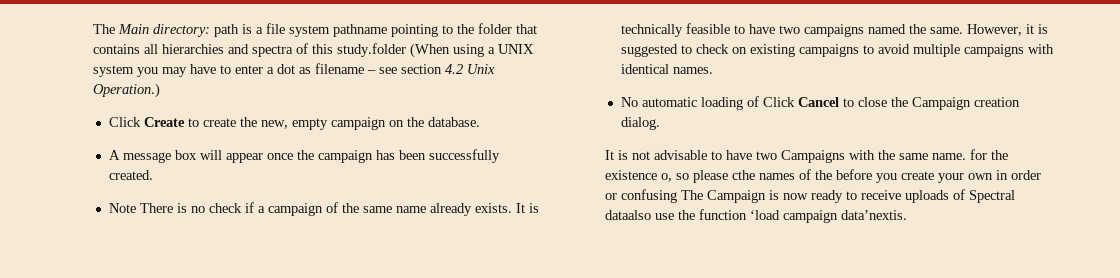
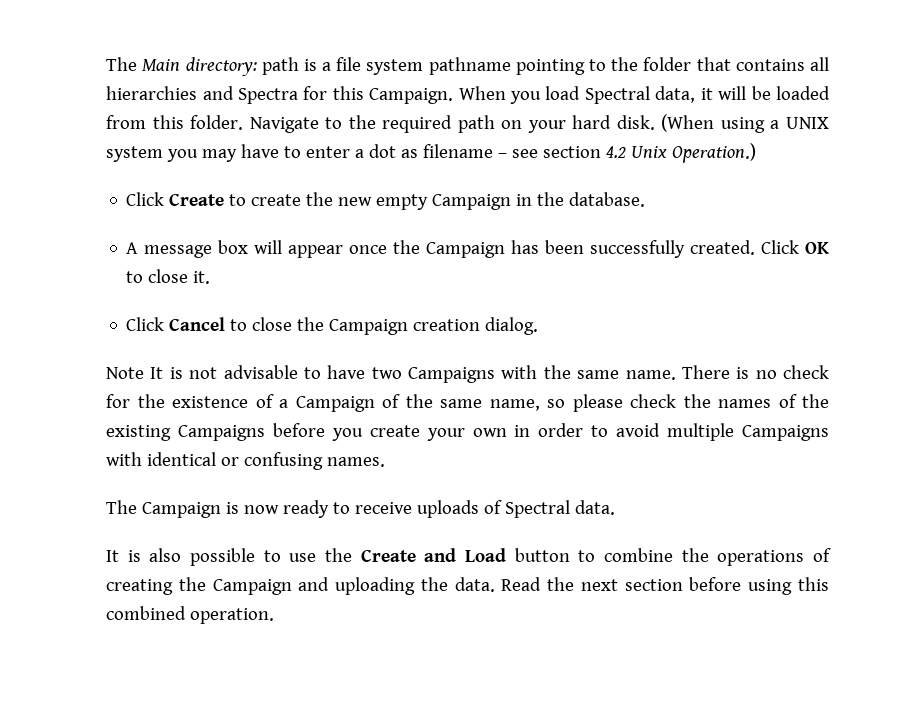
- The Main directory: path is a file system pathname pointing to the folder that contains all hierarchies and spectra of this study.folder (When using a UNIX system you may have to enter a dot as filename – see section 4.2 Unix Operation.)
+ The Main directory: path is a file system pathname pointing to the folder that contains all hierarchies and Spectra for this Campaign. When you load Spectral data, it will be loaded from this folder. Navigate to the required path on your hard disk. (When using a UNIX system you may have to enter a dot as filename – see section 4.2 Unix Operation.)
- Click Create to create the new, empty campaign on the database.
+ Click Create to create the new empty Campaign in the database.
- A message box will appear once the campaign has been successfully created.
- Note There is no check if a campaign of the same name already exists. It is technically feasible to have two campaigns named the same. However, it is suggested to check on existing campaigns to avoid multiple campaigns with identical names.
- No automatic loading of Click Cancel to close the Campaign creation dialog.
+ A message box will appear once the Campaign has been successfully created. Click OK to close it.
+ Click Cancel to close the Campaign creation dialog.
- It is not advisable to have two Campaigns with the same name. for the existence o, so please cthe names of the before you create your own in order or confusing The Campaign is now ready to receive uploads of Spectral dataalso use the function ‘load campaign data’nextis.
+ Note It is not advisable to have two Campaigns with the same name. There is no check for the existence of a Campaign of the same name, so please check the names of the existing Campaigns before you create your own in order to avoid multiple Campaigns with identical or confusing names.
+ The Campaign is now ready to receive uploads of Spectral data.
+ It is also possible to use the Create and Load button to combine the operations of creating the Campaign and uploading the data. Read the next section before using this combined operation.

